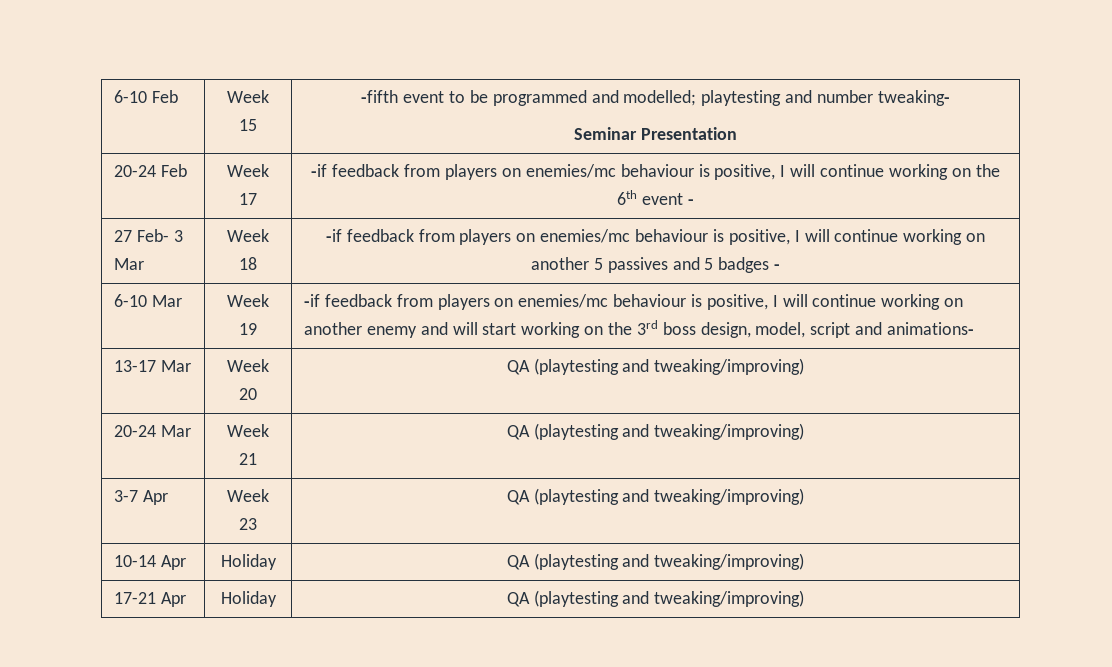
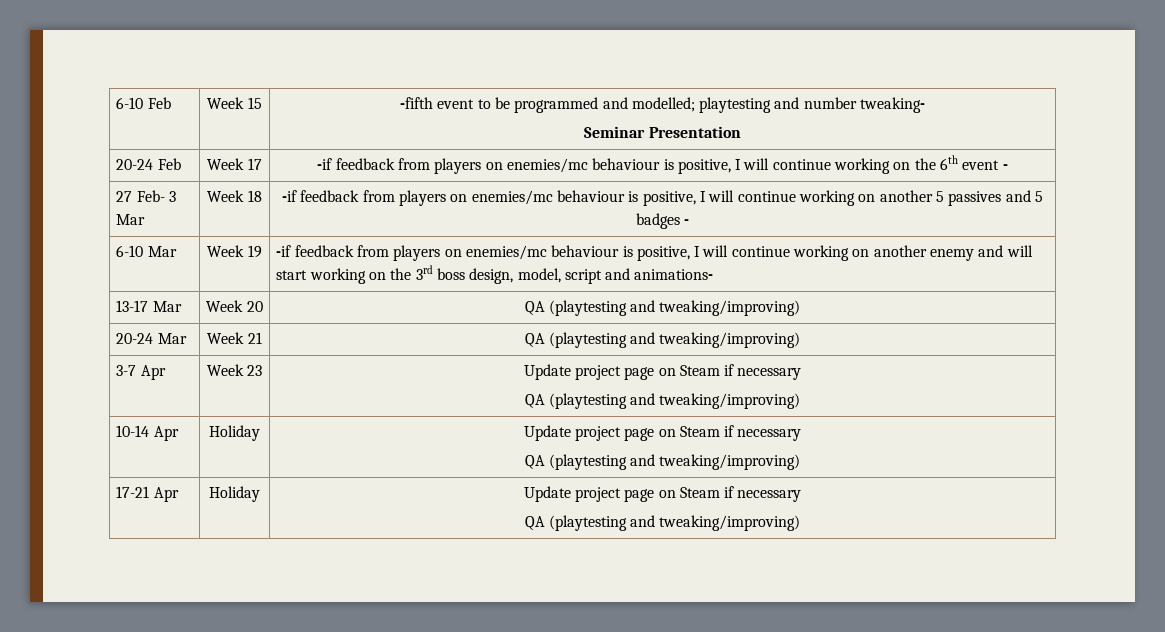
- 3-7 Apr | Week 23 | QA (playtesting and tweaking/improving)
+ 3-7 Apr | Week 23 | Update project page on Steam if necessary
+ QA (playtesting and tweaking/improving)
- 10-14 Apr | Holiday | QA (playtesting and tweaking/improving)
+ 10-14 Apr | Holiday | Update project page on Steam if necessary
+ QA (playtesting and tweaking/improving)
- 17-21 Apr | Holiday | QA (playtesting and tweaking/improving)
+ 17-21 Apr | Holiday | Update project page on Steam if necessary
+ QA (playtesting and tweaking/improving)

